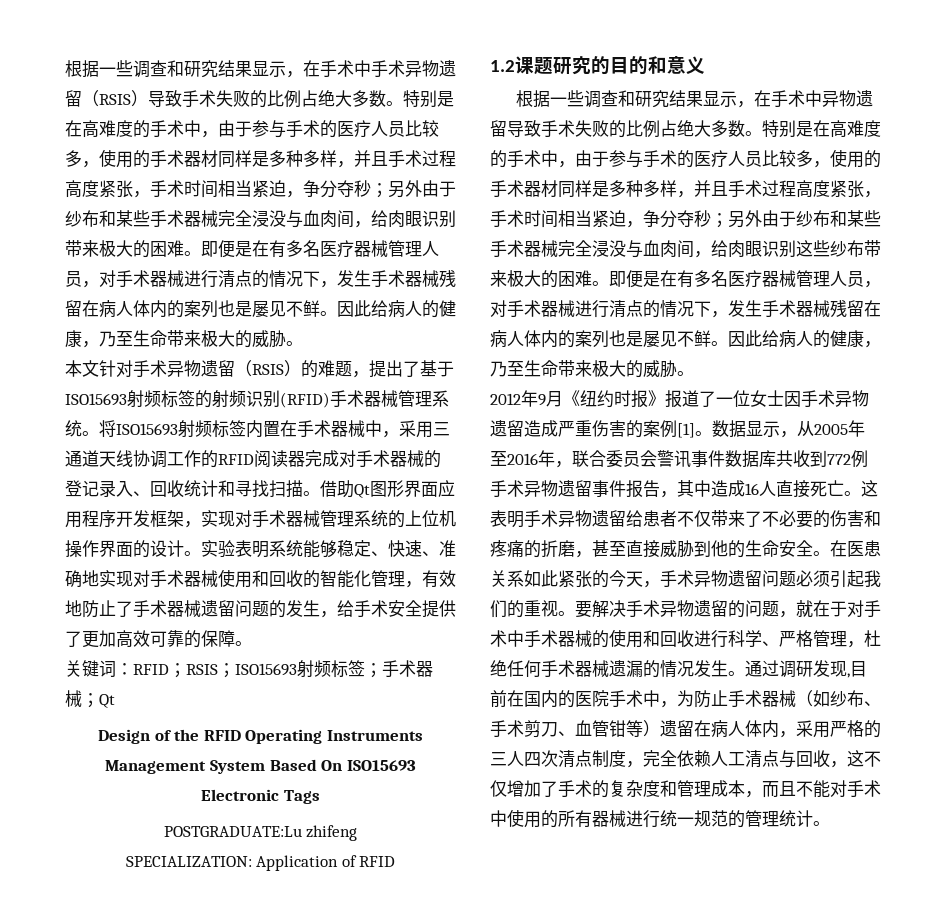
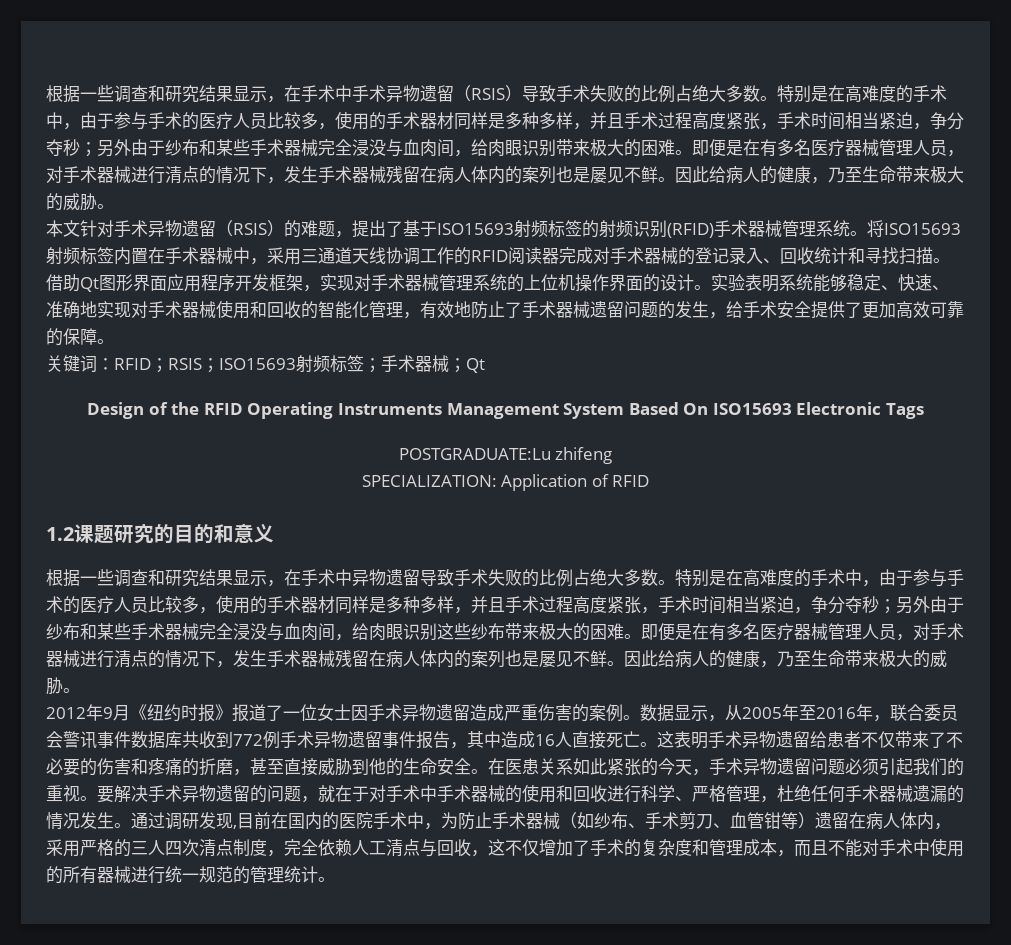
- 2012年9月《纽约时报》报道了一位女士因手术异物遗留造成严重伤害的案例[1]。
+ 2012年9月《纽约时报》报道了一位女士因手术异物遗留造成严重伤害的案例。

